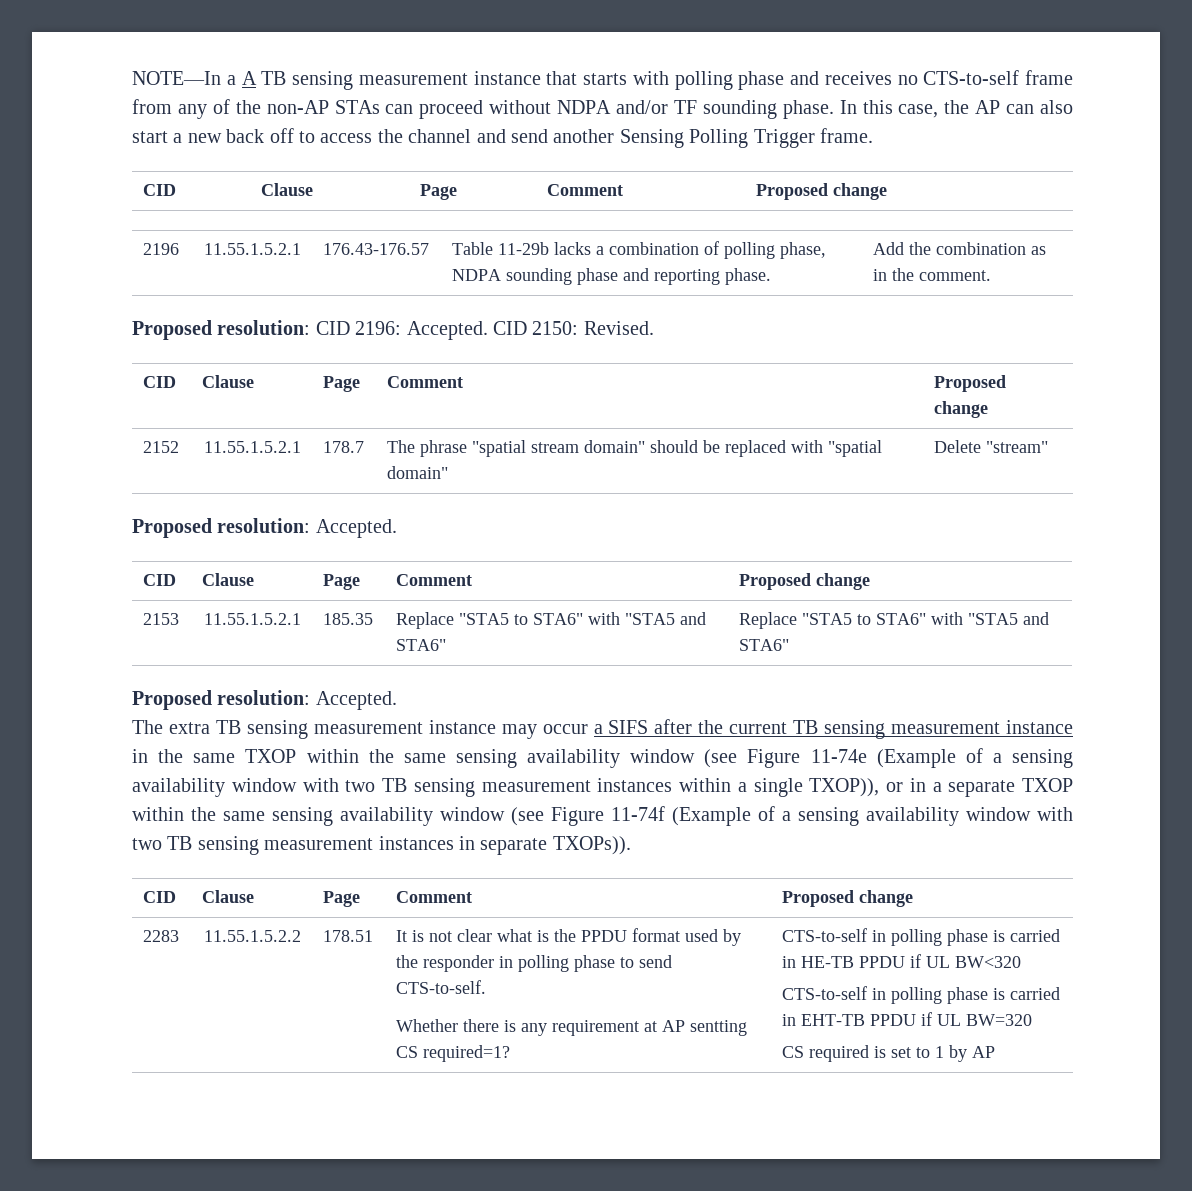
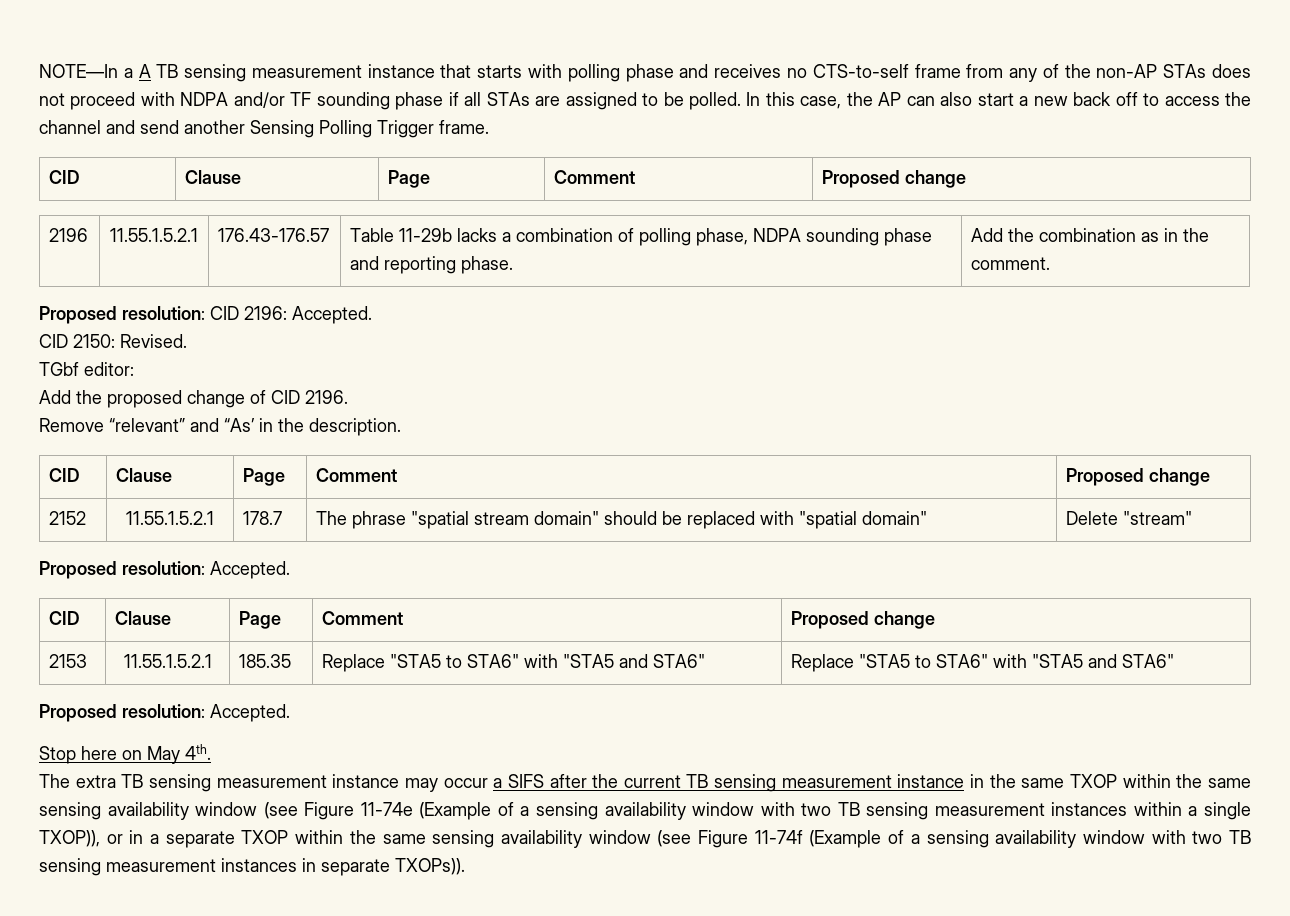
- NOTE—In a A TB sensing measurement instance that starts with polling phase and receives no CTS-to-self frame from any of the non-AP STAs can proceed without NDPA and/or TF sounding phase.
+ NOTE—In a A TB sensing measurement instance that starts with polling phase and receives no CTS-to-self frame from any of the non-AP STAs does not proceed with NDPA and/or TF sounding phase if all STAs are assigned to be polled.
- Proposed resolution: CID 2196: Accepted. CID 2150: Revised.
+ Proposed resolution: CID 2196: Accepted.
+ CID 2150: Revised.
+ TGbf editor:
+ Add the proposed change of CID 2196.
+ Remove “relevant” and “As’ in the description.
+ Stop here on May 4th.
  The extra TB sensing measurement instance may occur a SIFS after the current TB sensing measurement instance in the same TXOP within the same sensing availability window (see Figure 11-74e (Example of a sensing availability window with two TB sensing measurement instances within a single TXOP)), or in a separate TXOP within the same sensing availability window (see Figure 11-74f (Example of a sensing availability window with two TB sensing measurement instances in separate TXOPs)).
- CID | Clause | Page | Comment | Proposed change
- 2283 | 11.55.1.5.2.2 | 178.51 | It is not clear what is the PPDU format used by the responder in polling phase to send CTS-to-self.
- Whether there is any requirement at AP sentting CS required=1? | CTS-to-self in polling phase is carried in HE-TB PPDU if UL BW<320
- CTS-to-self in polling phase is carried in EHT-TB PPDU if UL BW=320
- CS required is set to 1 by AP

